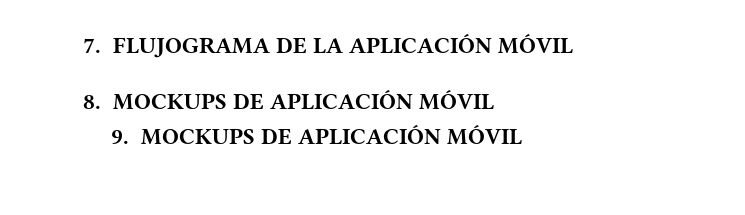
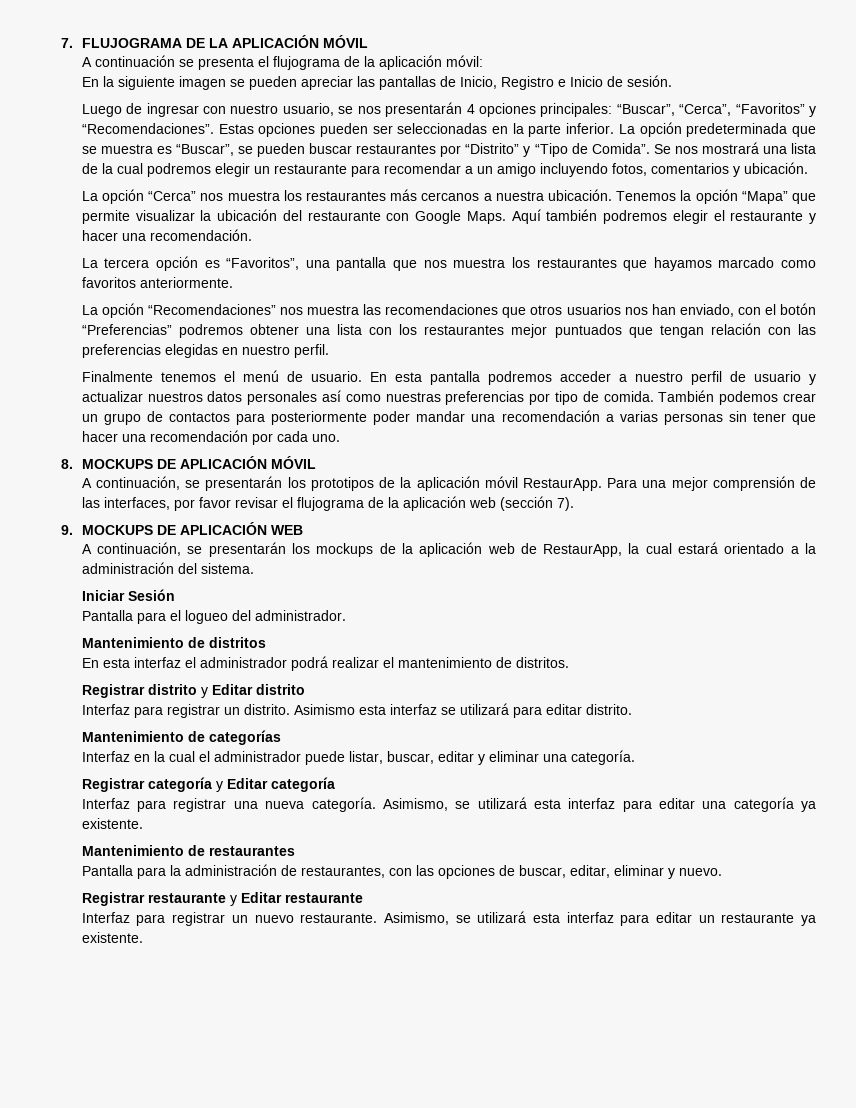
+ A continuación se presenta el flujograma de la aplicación móvil:
+ En la siguiente imagen se pueden apreciar las pantallas de Inicio, Registro e Inicio de sesión.
+ Luego de ingresar con nuestro usuario, se nos presentarán 4 opciones principales: “Buscar”, “Cerca”, “Favoritos” y “Recomendaciones”. Estas opciones pueden ser seleccionadas en la parte inferior. La opción predeterminada que se muestra es “Buscar”, se pueden buscar restaurantes por “Distrito” y “Tipo de Comida”. Se nos mostrará una lista de la cual podremos elegir un restaurante para recomendar a un amigo incluyendo fotos, comentarios y ubicación.
+ La opción “Cerca” nos muestra los restaurantes más cercanos a nuestra ubicación. Tenemos la opción “Mapa” que permite visualizar la ubicación del restaurante con Google Maps. Aquí también podremos elegir el restaurante y hacer una recomendación.
+ La tercera opción es “Favoritos”, una pantalla que nos muestra los restaurantes que hayamos marcado como favoritos anteriormente.
+ La opción “Recomendaciones” nos muestra las recomendaciones que otros usuarios nos han enviado, con el botón “Preferencias” podremos obtener una lista con los restaurantes mejor puntuados que tengan relación con las preferencias elegidas en nuestro perfil.
+ Finalmente tenemos el menú de usuario. En esta pantalla podremos acceder a nuestro perfil de usuario y actualizar nuestros datos personales así como nuestras preferencias por tipo de comida. También podemos crear un grupo de contactos para posteriormente poder mandar una recomendación a varias personas sin tener que hacer una recomendación por cada uno.
- 9. MOCKUPS DE APLICACIÓN MÓVIL
+ A continuación, se presentarán los prototipos de la aplicación móvil RestaurApp. Para una mejor comprensión de las interfaces, por favor revisar el flujograma de la aplicación web (sección 7).
+ 9. MOCKUPS DE APLICACIÓN WEB
+ A continuación, se presentarán los mockups de la aplicación web de RestaurApp, la cual estará orientado a la administración del sistema.
+ Iniciar Sesión
+ Pantalla para el logueo del administrador.
+ Mantenimiento de distritos
+ En esta interfaz el administrador podrá realizar el mantenimiento de distritos.
+ Registrar distrito y Editar distrito
+ Interfaz para registrar un distrito. Asimismo esta interfaz se utilizará para editar distrito.
+ Mantenimiento de categorías
+ Interfaz en la cual el administrador puede listar, buscar, editar y eliminar una categoría.
+ Registrar categoría y Editar categoría
+ Interfaz para registrar una nueva categoría. Asimismo, se utilizará esta interfaz para editar una categoría ya existente.
+ Mantenimiento de restaurantes
+ Pantalla para la administración de restaurantes, con las opciones de buscar, editar, eliminar y nuevo.
+ Registrar restaurante y Editar restaurante
+ Interfaz para registrar un nuevo restaurante. Asimismo, se utilizará esta interfaz para editar un restaurante ya existente.

